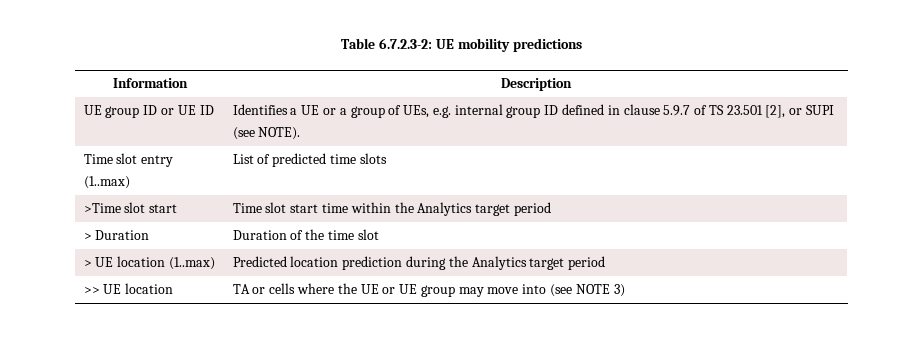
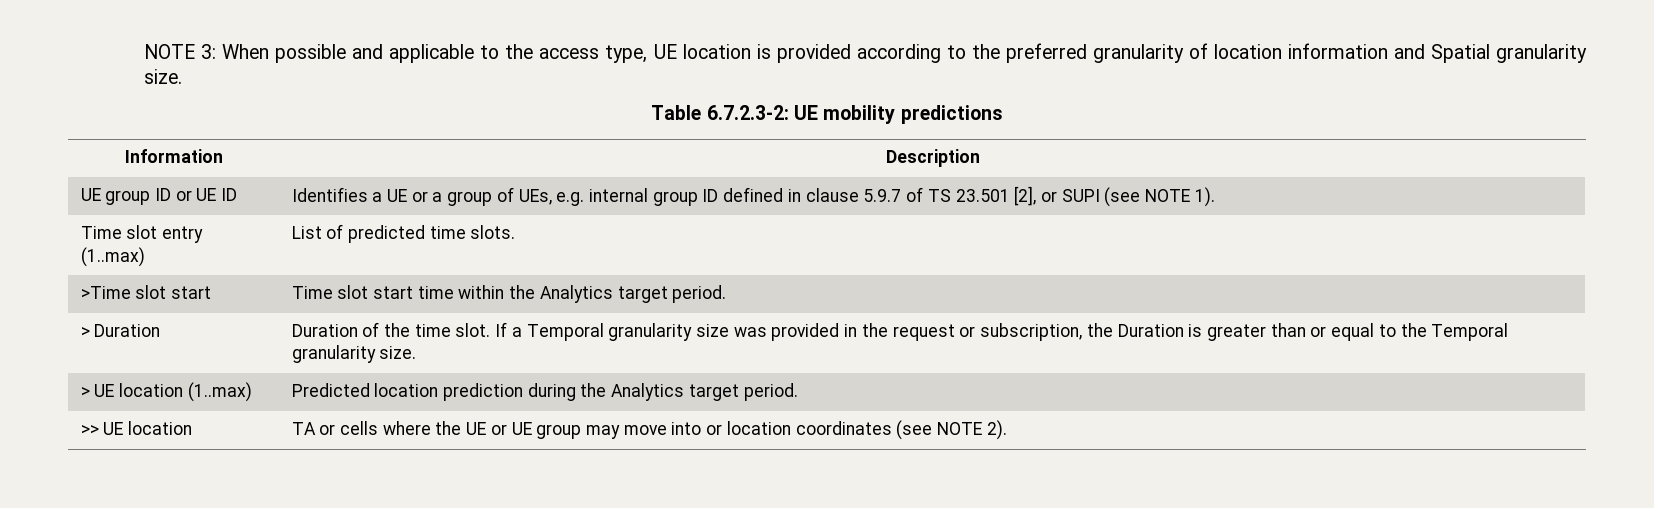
+ NOTE 3: When possible and applicable to the access type, UE location is provided according to the preferred granularity of location information and Spatial granularity size.
- UE group ID or UE ID | Identifies a UE or a group of UEs, e.g. internal group ID defined in clause 5.9.7 of TS 23.501 [2], or SUPI (see NOTE).
+ UE group ID or UE ID | Identifies a UE or a group of UEs, e.g. internal group ID defined in clause 5.9.7 of TS 23.501 [2], or SUPI (see NOTE 1).
- Time slot entry (1..max) | List of predicted time slots
+ Time slot entry (1..max) | List of predicted time slots.
- >Time slot start | Time slot start time within the Analytics target period
+ >Time slot start | Time slot start time within the Analytics target period.
- > Duration | Duration of the time slot
+ > Duration | Duration of the time slot. If a Temporal granularity size was provided in the request or subscription, the Duration is greater than or equal to the Temporal granularity size.
- > UE location (1..max) | Predicted location prediction during the Analytics target period
+ > UE location (1..max) | Predicted location prediction during the Analytics target period.
- >> UE location | TA or cells where the UE or UE group may move into (see NOTE 3)
+ >> UE location | TA or cells where the UE or UE group may move into or location coordinates (see NOTE 2).

